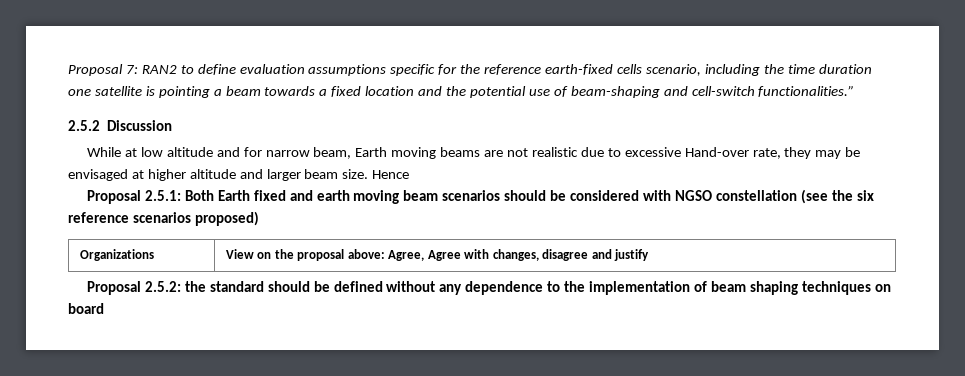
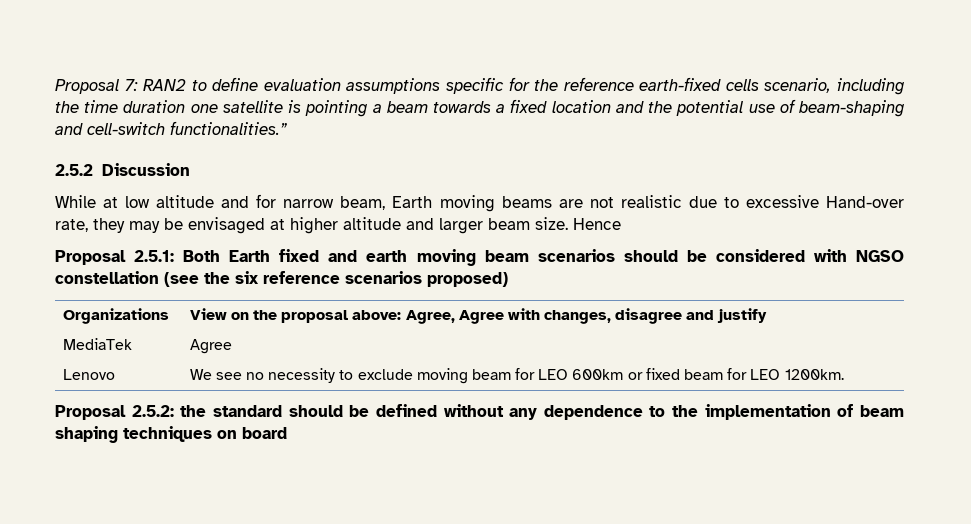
+ MediaTek | Agree
+ Lenovo | We see no necessity to exclude moving beam for LEO 600km or fixed beam for LEO 1200km.

